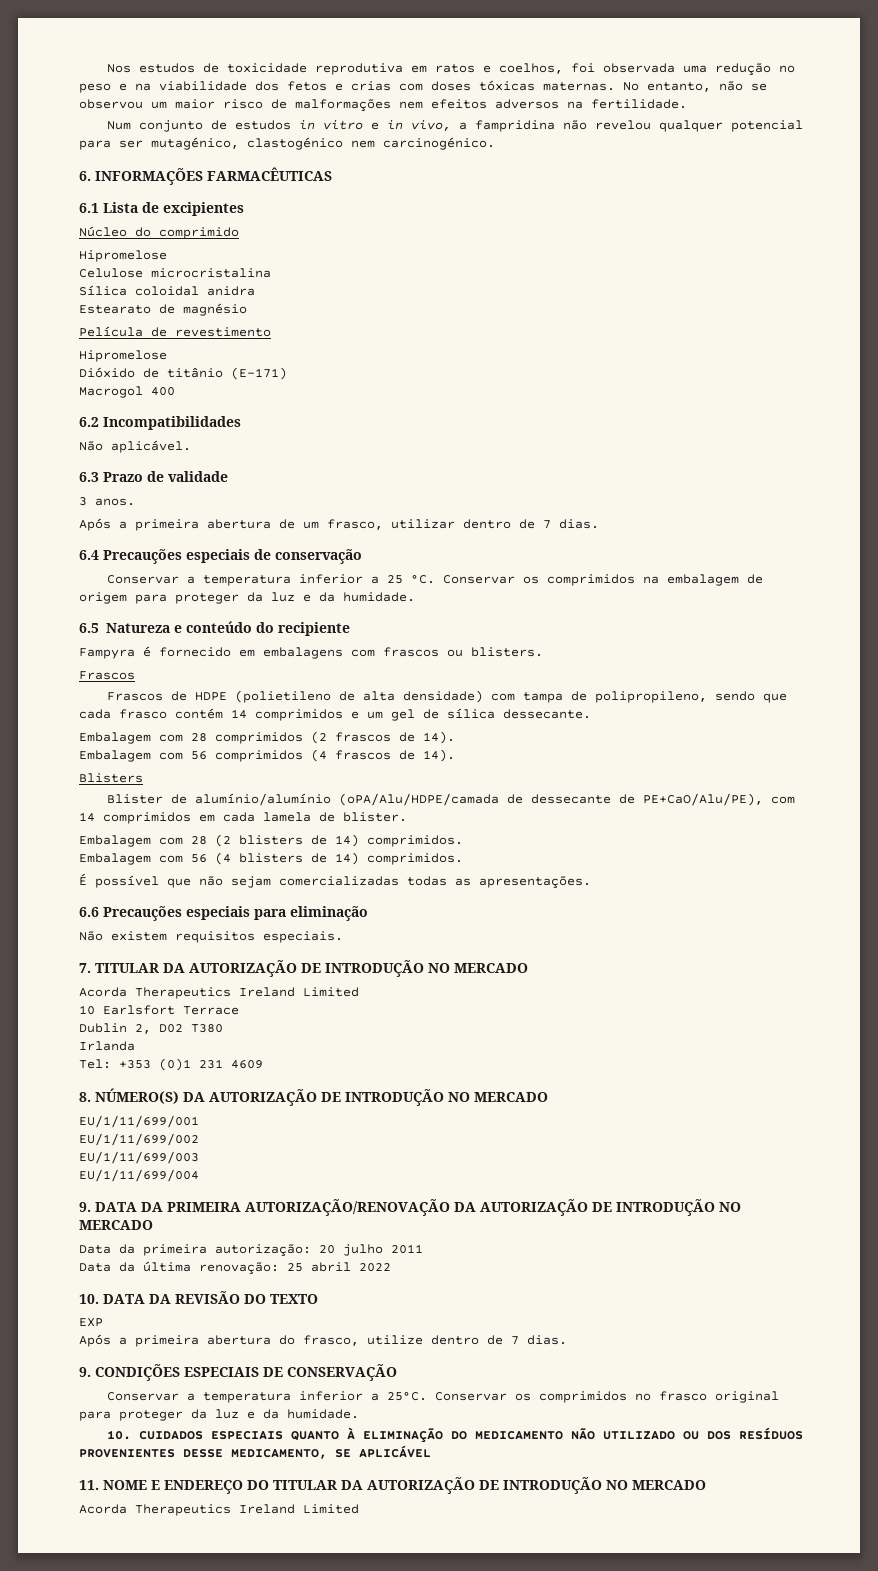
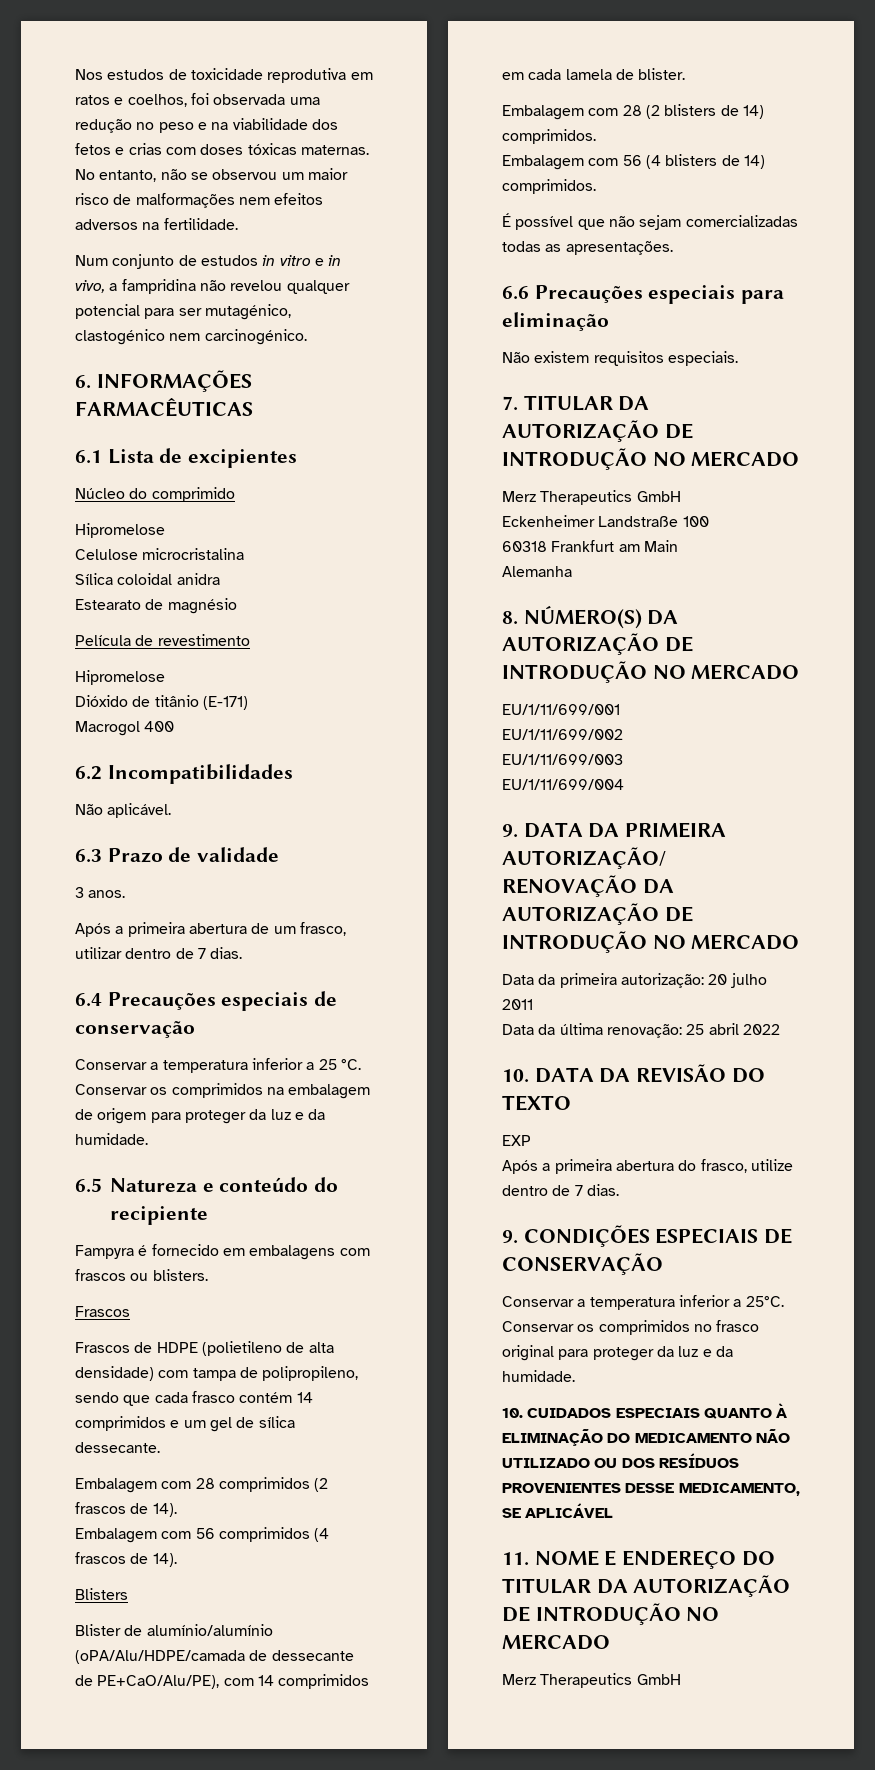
  7. TITULAR DA AUTORIZAÇÃO DE INTRODUÇÃO NO MERCADO
- Acorda Therapeutics Ireland Limited
- 10 Earlsfort Terrace
- Dublin 2, D02 T380
- Irlanda
- Tel: +353 (0)1 231 4609
+ Merz Therapeutics GmbH
+ Eckenheimer Landstraße 100
+ 60318 Frankfurt am Main
+ Alemanha
  11. NOME E ENDEREÇO DO TITULAR DA AUTORIZAÇÃO DE INTRODUÇÃO NO MERCADO
- Acorda Therapeutics Ireland Limited
+ Merz Therapeutics GmbH

